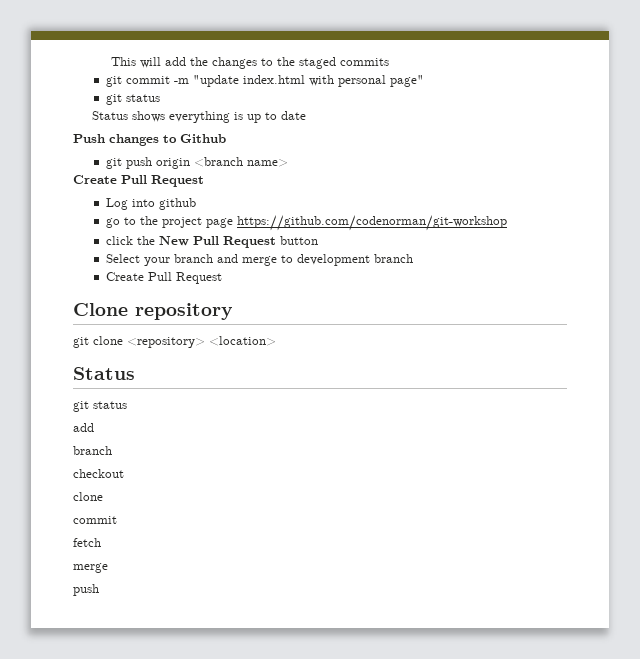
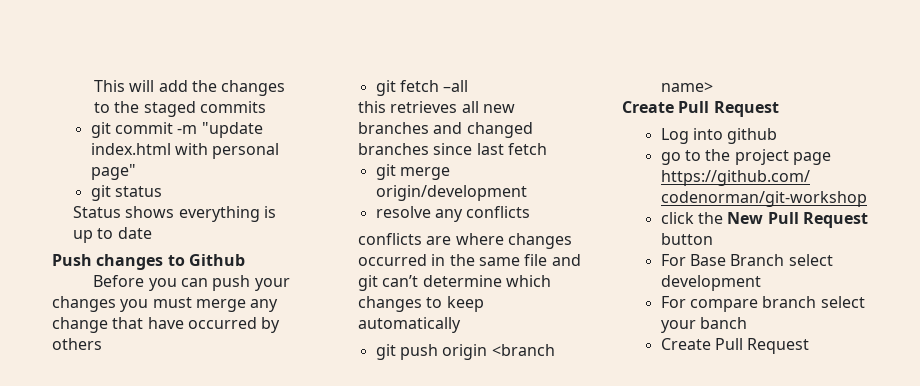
+ Before you can push your changes you must merge any change that have occurred by others
+ git fetch –all
+ this retrieves all new branches and changed branches since last fetch
+ git merge origin/development
+ resolve any conflicts
+ conflicts are where changes occurred in the same file and git can’t determine which changes to keep automatically
- Select your branch and merge to development branch
+ For Base Branch select development
+ For compare branch select your banch
  Create Pull Request
- Clone repository
- git clone <repository> <location>
- Status
- git status
- add
- branch
- checkout
- clone
- commit
- fetch
- merge
- push

